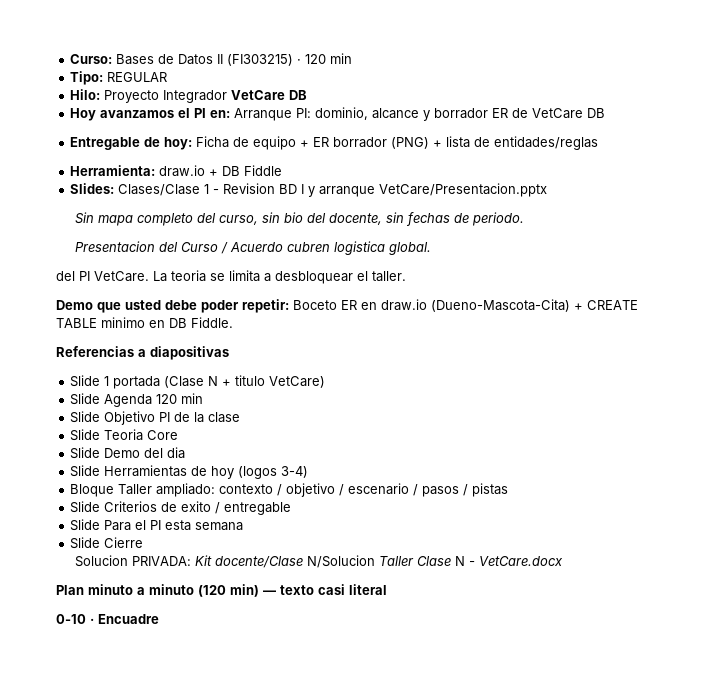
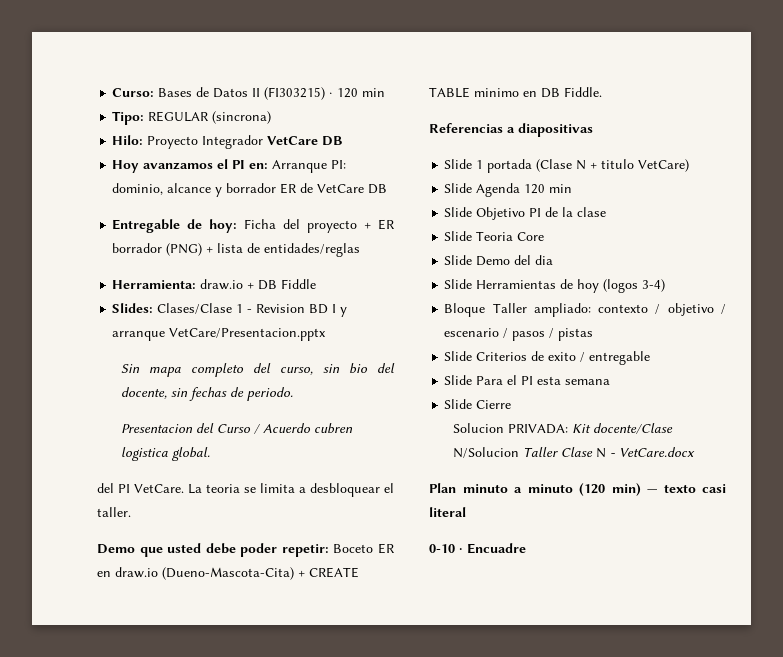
- Tipo: REGULAR
+ Tipo: REGULAR (sincrona)
- Entregable de hoy: Ficha de equipo + ER borrador (PNG) + lista de entidades/reglas
+ Entregable de hoy: Ficha del proyecto + ER borrador (PNG) + lista de entidades/reglas

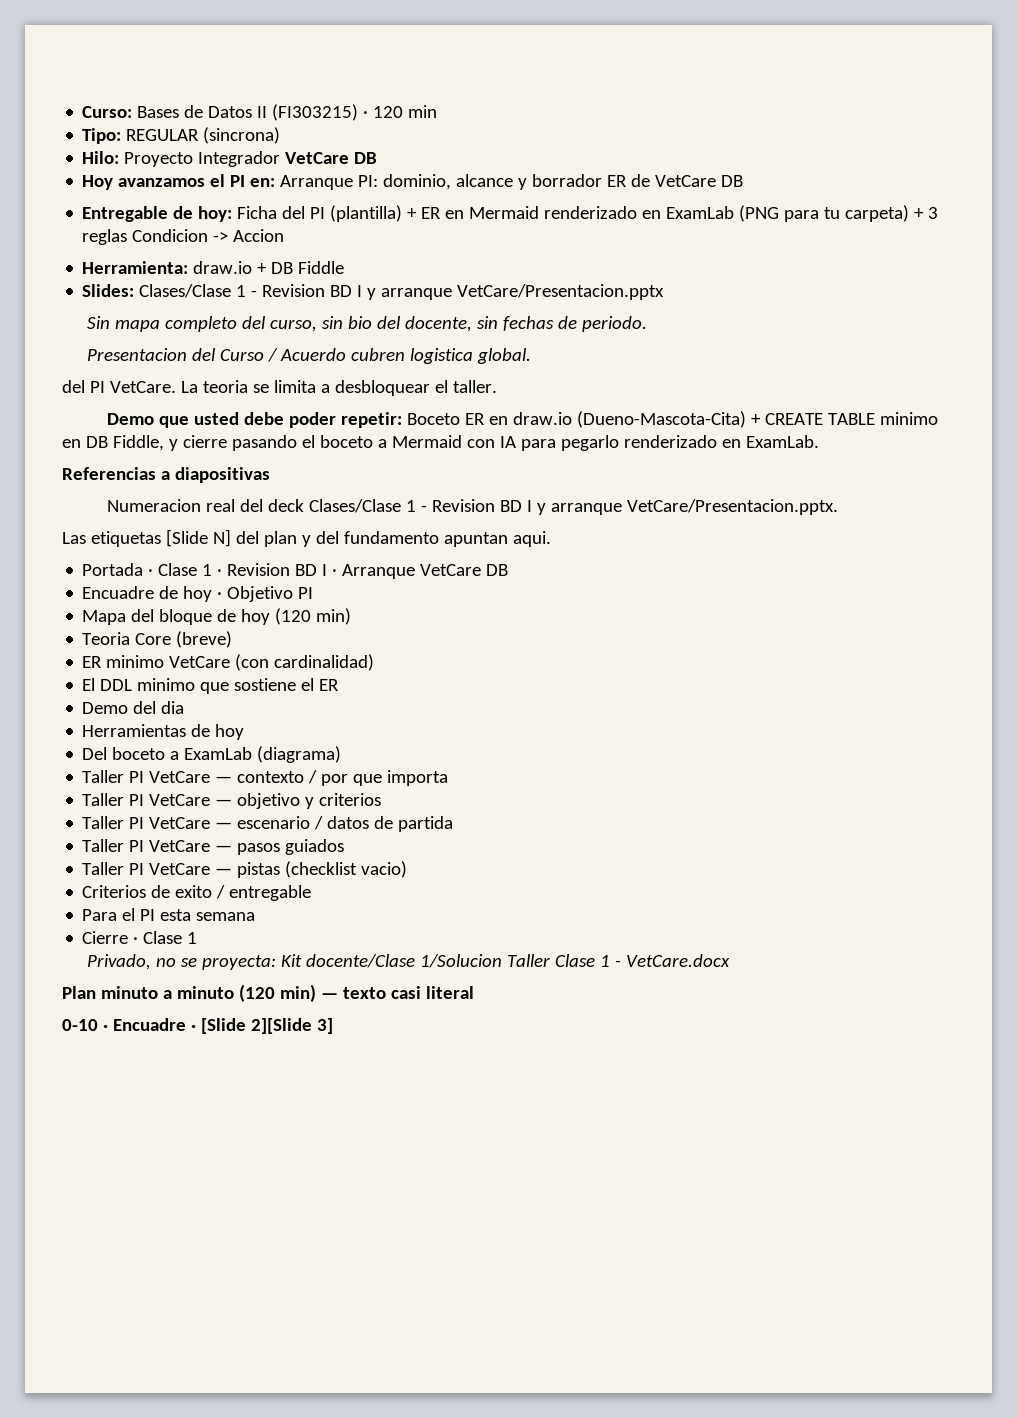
- Entregable de hoy: Ficha del proyecto + ER borrador (PNG) + lista de entidades/reglas
+ Entregable de hoy: Ficha del PI (plantilla) + ER en Mermaid renderizado en ExamLab (PNG para tu carpeta) + 3 reglas Condicion -> Accion
- Demo que usted debe poder repetir: Boceto ER en draw.io (Dueno-Mascota-Cita) + CREATE TABLE minimo en DB Fiddle.
+ Demo que usted debe poder repetir: Boceto ER en draw.io (Dueno-Mascota-Cita) + CREATE TABLE minimo en DB Fiddle, y cierre pasando el boceto a Mermaid con IA para pegarlo renderizado en ExamLab.
  Referencias a diapositivas
- Slide 1 portada (Clase N + titulo VetCare)
- Slide Agenda 120 min
- Slide Objetivo PI de la clase
- Slide Teoria Core
- Slide Demo del dia
+ Numeracion real del deck Clases/Clase 1 - Revision BD I y arranque VetCare/Presentacion.pptx.
+ Las etiquetas [Slide N] del plan y del fundamento apuntan aqui.
+ Portada · Clase 1 · Revision BD I · Arranque VetCare DB
+ Encuadre de hoy · Objetivo PI
+ Mapa del bloque de hoy (120 min)
+ Teoria Core (breve)
+ ER minimo VetCare (con cardinalidad)
+ El DDL minimo que sostiene el ER
+ Demo del dia
- Slide Herramientas de hoy (logos 3-4)
- Bloque Taller ampliado: contexto / objetivo / escenario / pasos / pistas
- Slide Criterios de exito / entregable
+ Herramientas de hoy
+ Del boceto a ExamLab (diagrama)
+ Taller PI VetCare — contexto / por que importa
+ Taller PI VetCare — objetivo y criterios
+ Taller PI VetCare — escenario / datos de partida
+ Taller PI VetCare — pasos guiados
+ Taller PI VetCare — pistas (checklist vacio)
+ Criterios de exito / entregable
- Slide Para el PI esta semana
+ Para el PI esta semana
- Slide Cierre
- Solucion PRIVADA: Kit docente/Clase N/Solucion Taller Clase N - VetCare.docx
+ Cierre · Clase 1
+ Privado, no se proyecta: Kit docente/Clase 1/Solucion Taller Clase 1 - VetCare.docx
- 0-10 · Encuadre
+ 0-10 · Encuadre · [Slide 2][Slide 3]

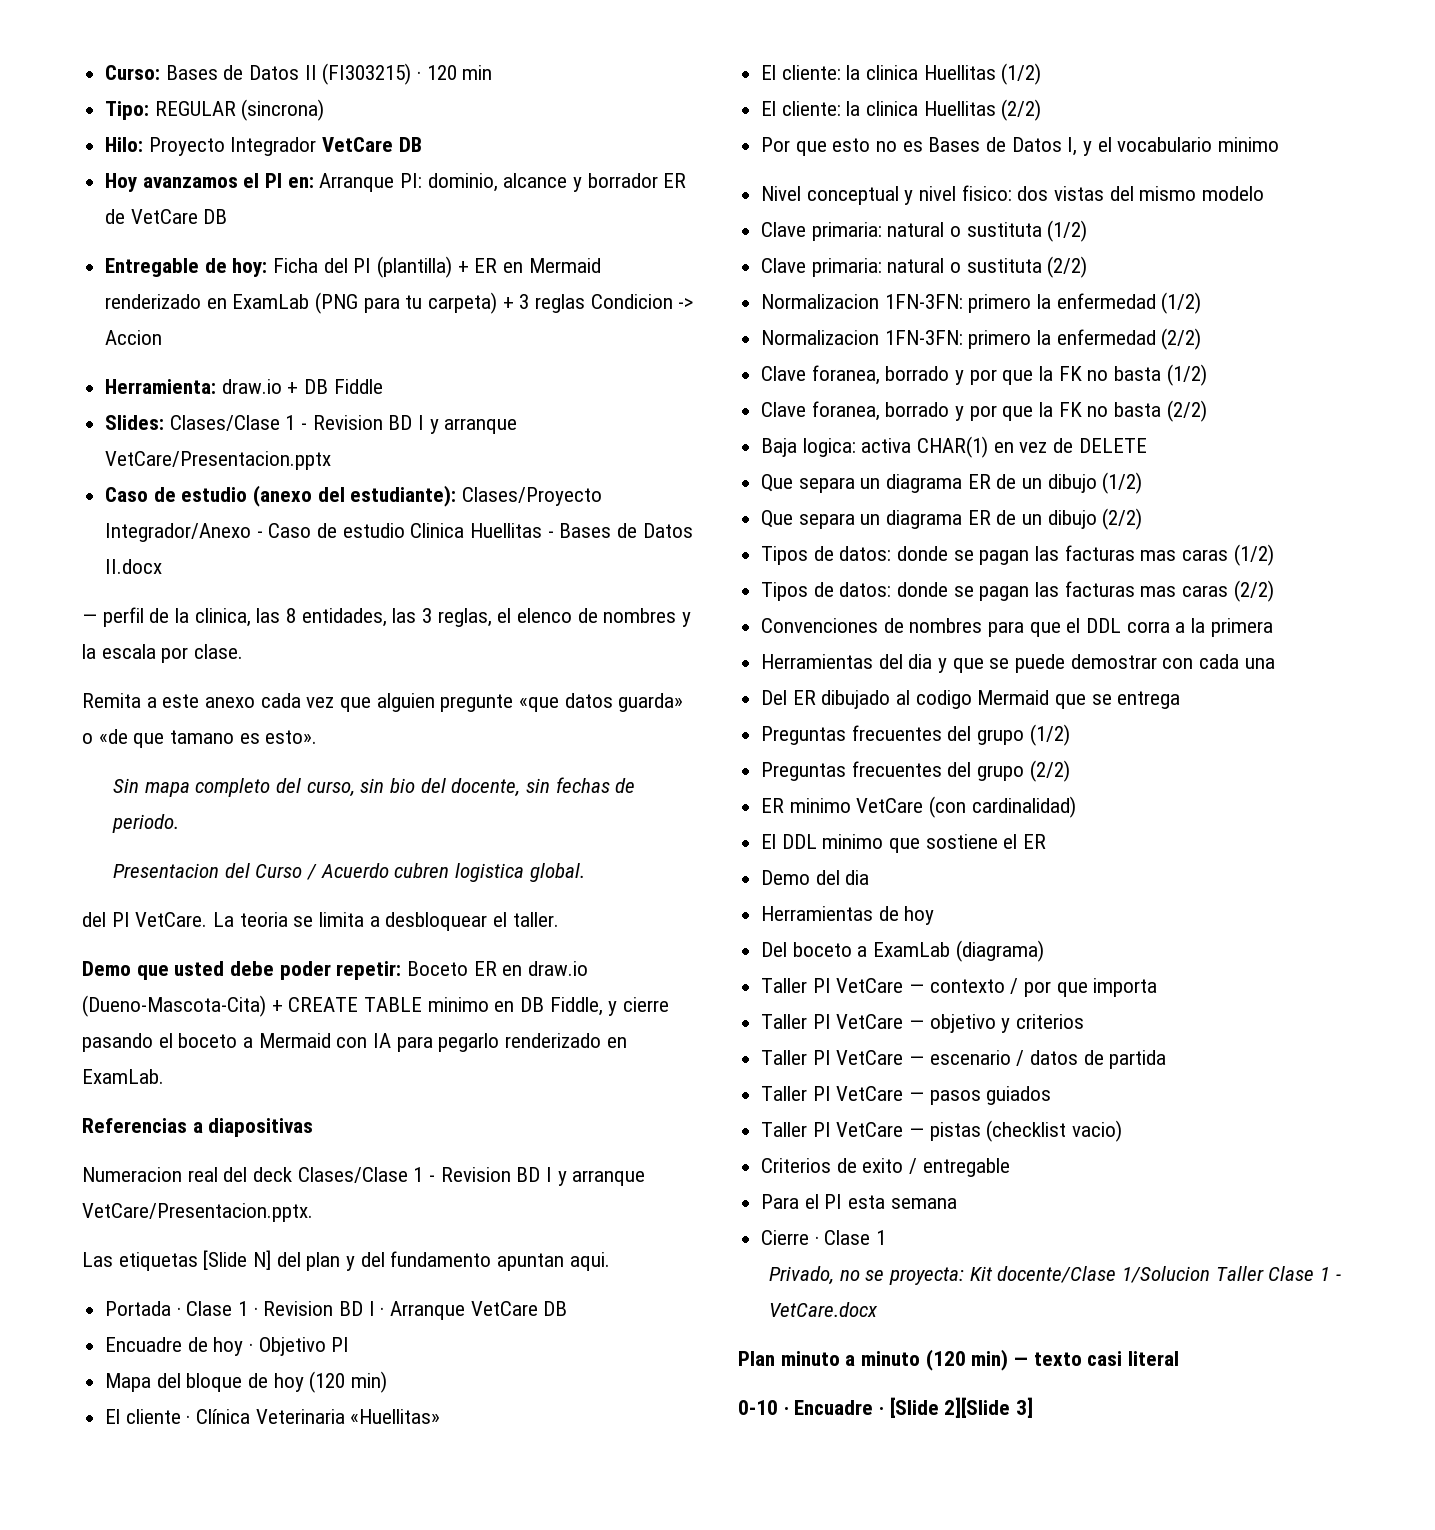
+ Caso de estudio (anexo del estudiante): Clases/Proyecto Integrador/Anexo - Caso de estudio Clinica Huellitas - Bases de Datos II.docx
+ — perfil de la clinica, las 8 entidades, las 3 reglas, el elenco de nombres y la escala por clase.
+ Remita a este anexo cada vez que alguien pregunte «que datos guarda» o «de que tamano es esto».
- Teoria Core (breve)
+ El cliente · Clínica Veterinaria «Huellitas»
+ El cliente: la clinica Huellitas (1/2)
+ El cliente: la clinica Huellitas (2/2)
+ Por que esto no es Bases de Datos I, y el vocabulario minimo
+ Nivel conceptual y nivel fisico: dos vistas del mismo modelo
+ Clave primaria: natural o sustituta (1/2)
+ Clave primaria: natural o sustituta (2/2)
+ Normalizacion 1FN-3FN: primero la enfermedad (1/2)
+ Normalizacion 1FN-3FN: primero la enfermedad (2/2)
+ Clave foranea, borrado y por que la FK no basta (1/2)
+ Clave foranea, borrado y por que la FK no basta (2/2)
+ Baja logica: activa CHAR(1) en vez de DELETE
+ Que separa un diagrama ER de un dibujo (1/2)
+ Que separa un diagrama ER de un dibujo (2/2)
+ Tipos de datos: donde se pagan las facturas mas caras (1/2)
+ Tipos de datos: donde se pagan las facturas mas caras (2/2)
+ Convenciones de nombres para que el DDL corra a la primera
+ Herramientas del dia y que se puede demostrar con cada una
+ Del ER dibujado al codigo Mermaid que se entrega
+ Preguntas frecuentes del grupo (1/2)
+ Preguntas frecuentes del grupo (2/2)

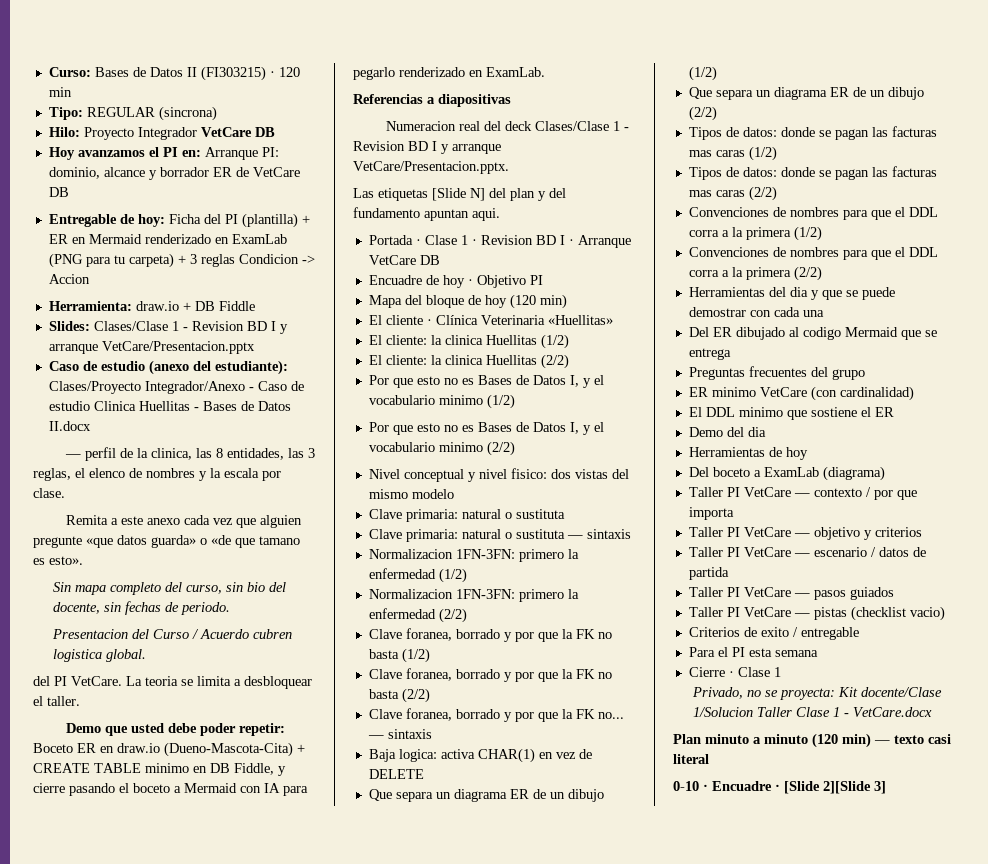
- Por que esto no es Bases de Datos I, y el vocabulario minimo
+ Por que esto no es Bases de Datos I, y el vocabulario minimo (1/2)
+ Por que esto no es Bases de Datos I, y el vocabulario minimo (2/2)
  Nivel conceptual y nivel fisico: dos vistas del mismo modelo
- Clave primaria: natural o sustituta (1/2)
- Clave primaria: natural o sustituta (2/2)
+ Clave primaria: natural o sustituta
+ Clave primaria: natural o sustituta — sintaxis
+ Clave foranea, borrado y por que la FK no... — sintaxis
- Convenciones de nombres para que el DDL corra a la primera
+ Convenciones de nombres para que el DDL corra a la primera (1/2)
+ Convenciones de nombres para que el DDL corra a la primera (2/2)
- Preguntas frecuentes del grupo (1/2)
- Preguntas frecuentes del grupo (2/2)
+ Preguntas frecuentes del grupo

